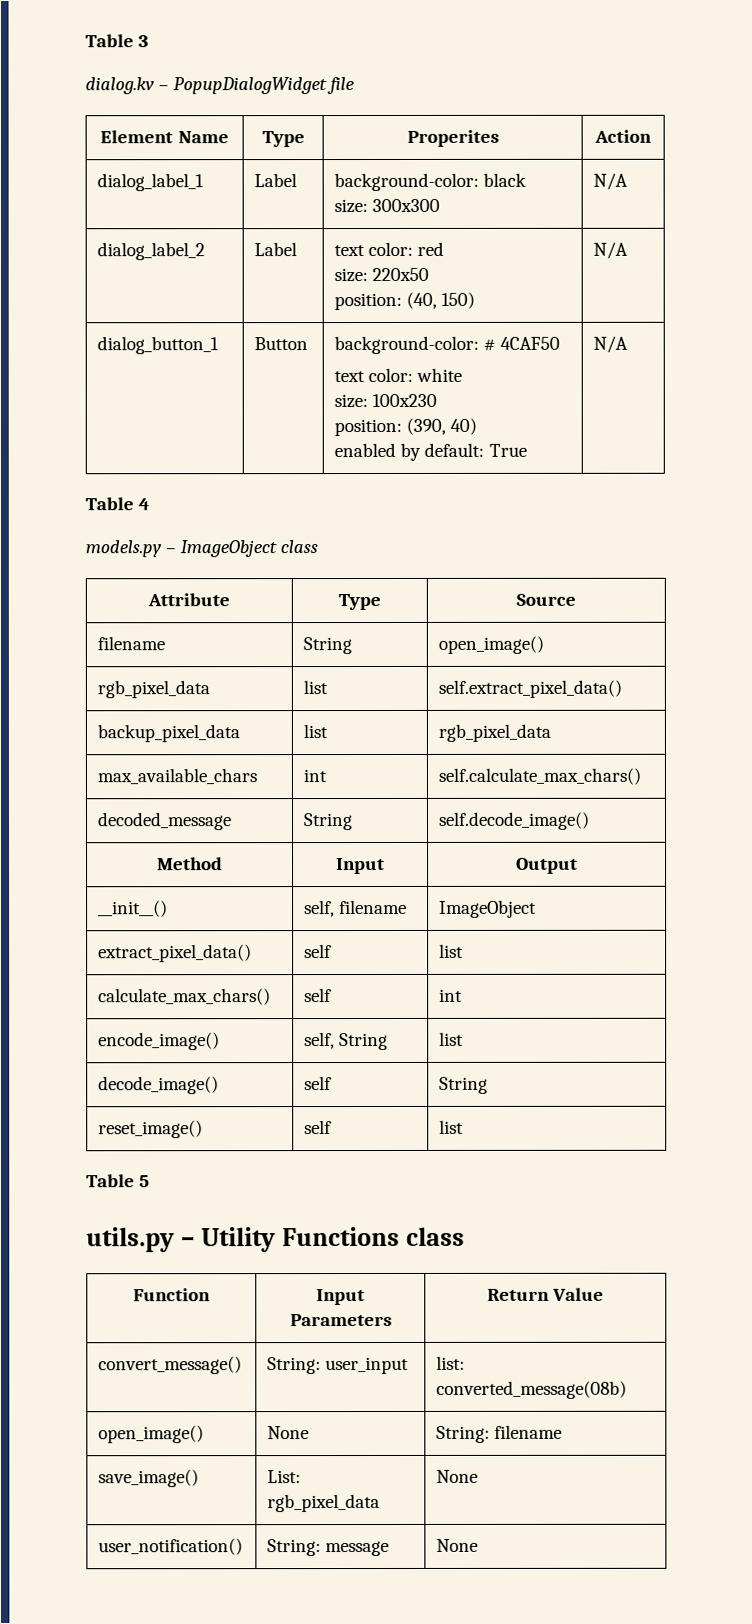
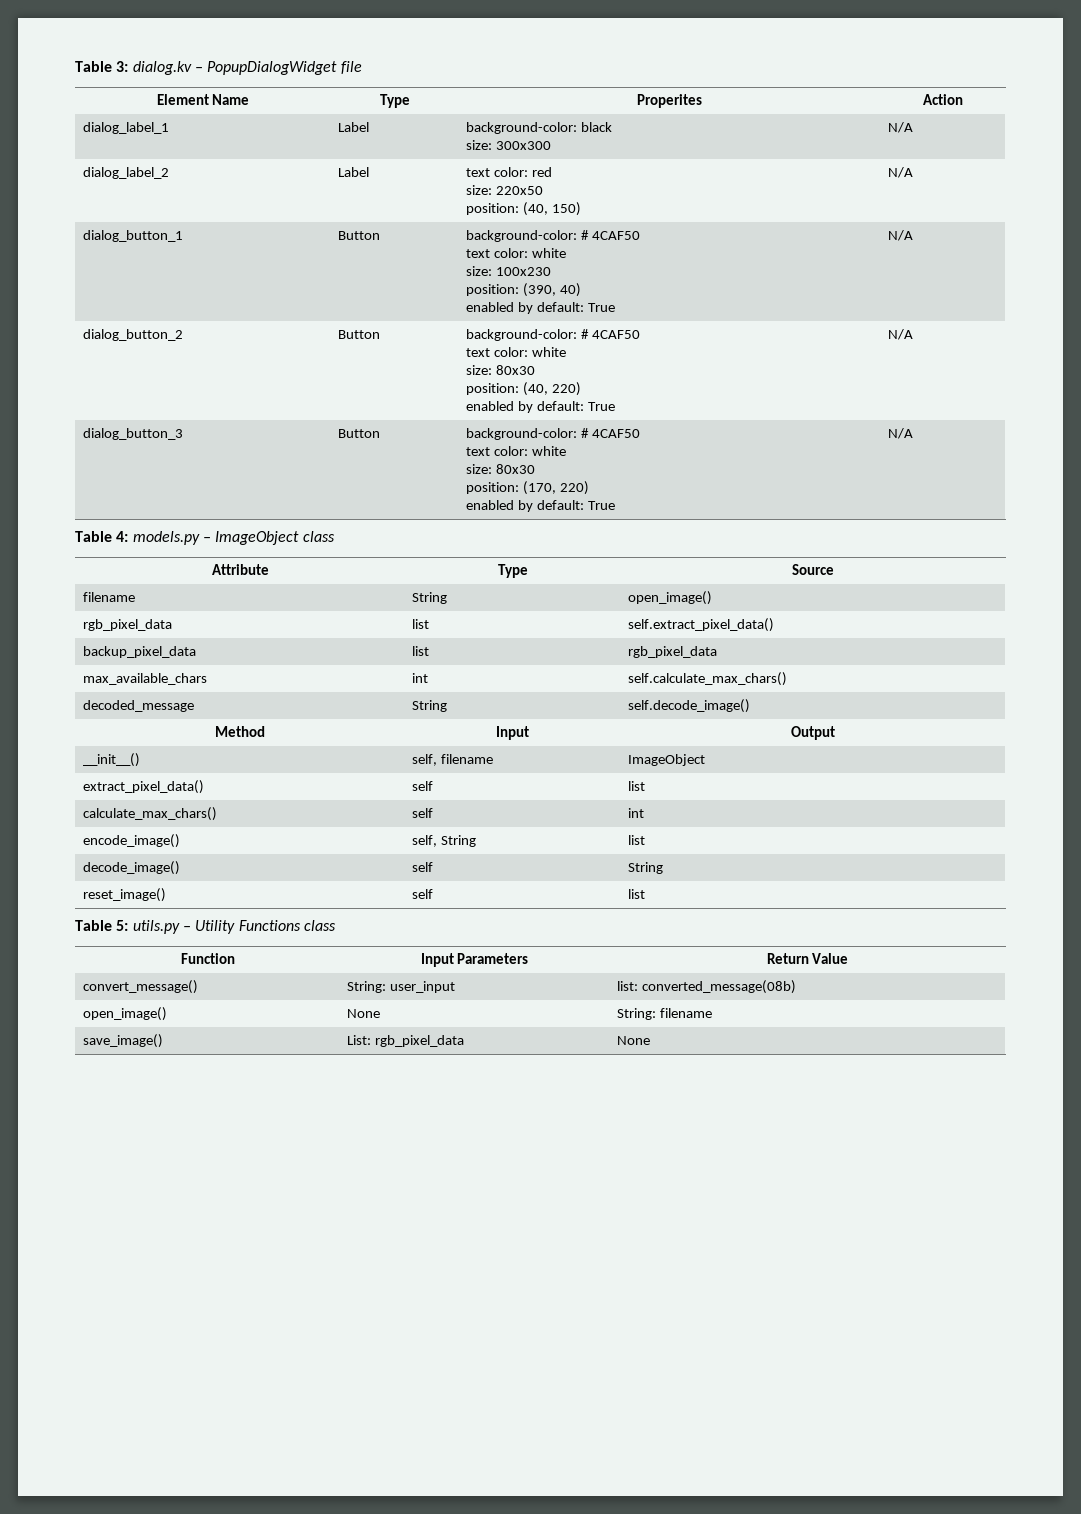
- Table 3
- dialog.kv – PopupDialogWidget file
+ Table 3: dialog.kv – PopupDialogWidget file
- Table 4
- models.py – ImageObject class
+ dialog_button_2 | Button | background-color: # 4CAF50
+ text color: white
+ size: 80x30
+ position: (40, 220)
+ enabled by default: True | N/A
+ dialog_button_3 | Button | background-color: # 4CAF50
+ text color: white
+ size: 80x30
+ position: (170, 220)
+ enabled by default: True | N/A
+ Table 4: models.py – ImageObject class
- Table 5
- utils.py – Utility Functions class
+ Table 5: utils.py – Utility Functions class
- user_notification() | String: message | None

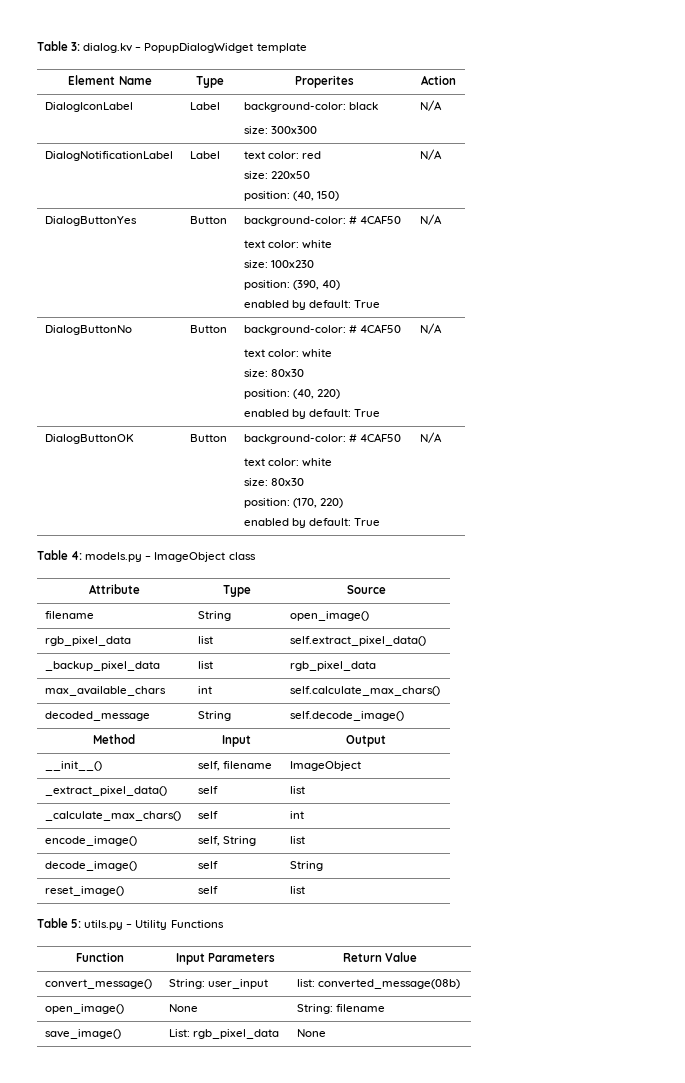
- Table 3: dialog.kv – PopupDialogWidget file
+ Table 3: dialog.kv – PopupDialogWidget template
- dialog_label_1 | Label | background-color: black
+ DialogIconLabel | Label | background-color: black
- dialog_label_2 | Label | text color: red
+ DialogNotificationLabel | Label | text color: red
- dialog_button_1 | Button | background-color: # 4CAF50
+ DialogButtonYes | Button | background-color: # 4CAF50
- dialog_button_2 | Button | background-color: # 4CAF50
+ DialogButtonNo | Button | background-color: # 4CAF50
- dialog_button_3 | Button | background-color: # 4CAF50
+ DialogButtonOK | Button | background-color: # 4CAF50
- backup_pixel_data | list | rgb_pixel_data
+ _backup_pixel_data | list | rgb_pixel_data
- extract_pixel_data() | self | list
- calculate_max_chars() | self | int
+ _extract_pixel_data() | self | list
+ _calculate_max_chars() | self | int
- Table 5: utils.py – Utility Functions class
+ Table 5: utils.py – Utility Functions

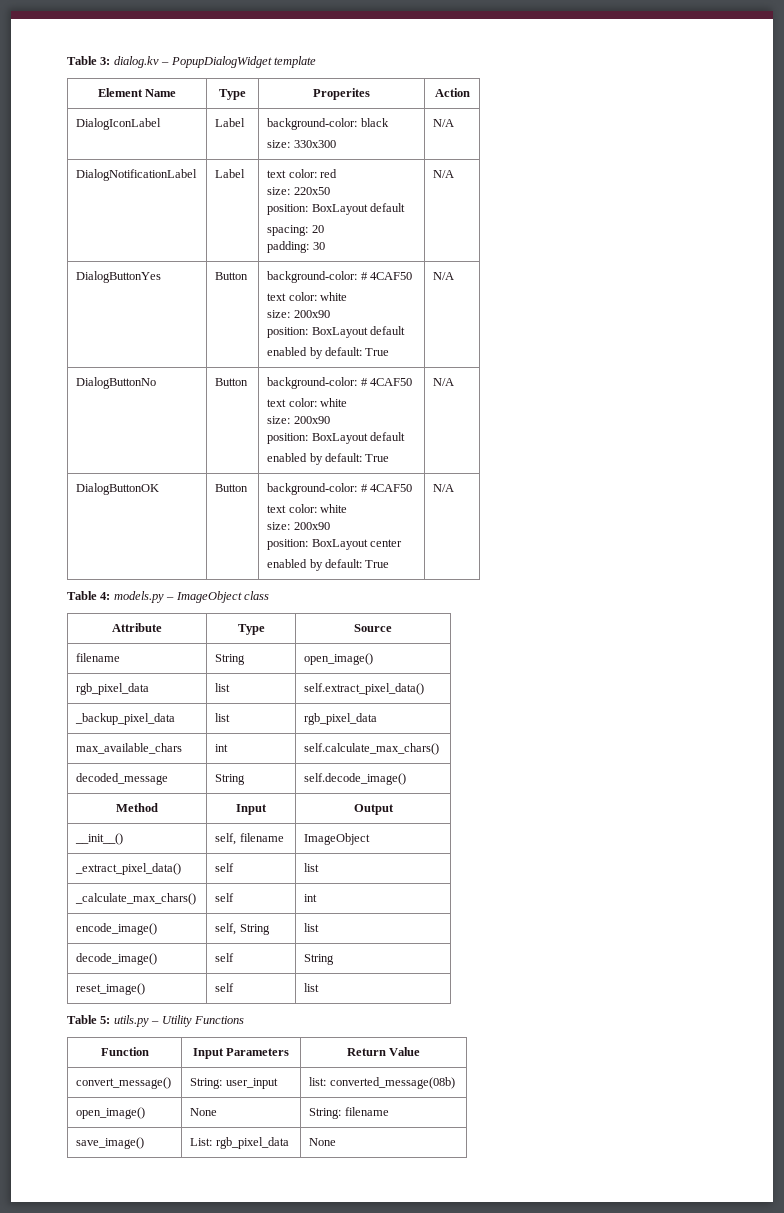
  DialogIconLabel | Label | background-color: black
- size: 300x300 | N/A
+ size: 330x300 | N/A
  DialogNotificationLabel | Label | text color: red
  size: 220x50
- position: (40, 150) | N/A
+ position: BoxLayout default
+ spacing: 20
+ padding: 30 | N/A
  DialogButtonYes | Button | background-color: # 4CAF50
  text color: white
- size: 100x230
- position: (390, 40)
+ size: 200x90
+ position: BoxLayout default
  DialogButtonNo | Button | background-color: # 4CAF50
  text color: white
- size: 80x30
- position: (40, 220)
+ size: 200x90
+ position: BoxLayout default
  DialogButtonOK | Button | background-color: # 4CAF50
  text color: white
- size: 80x30
- position: (170, 220)
+ size: 200x90
+ position: BoxLayout center

